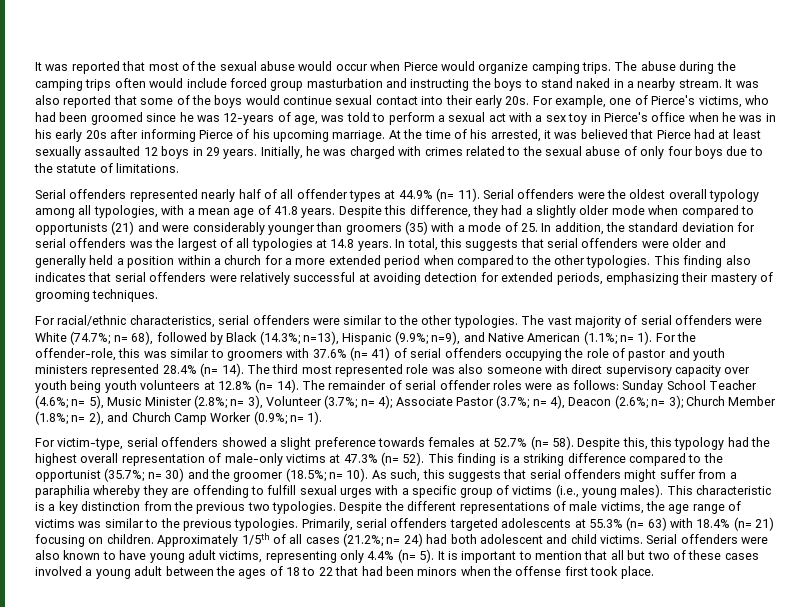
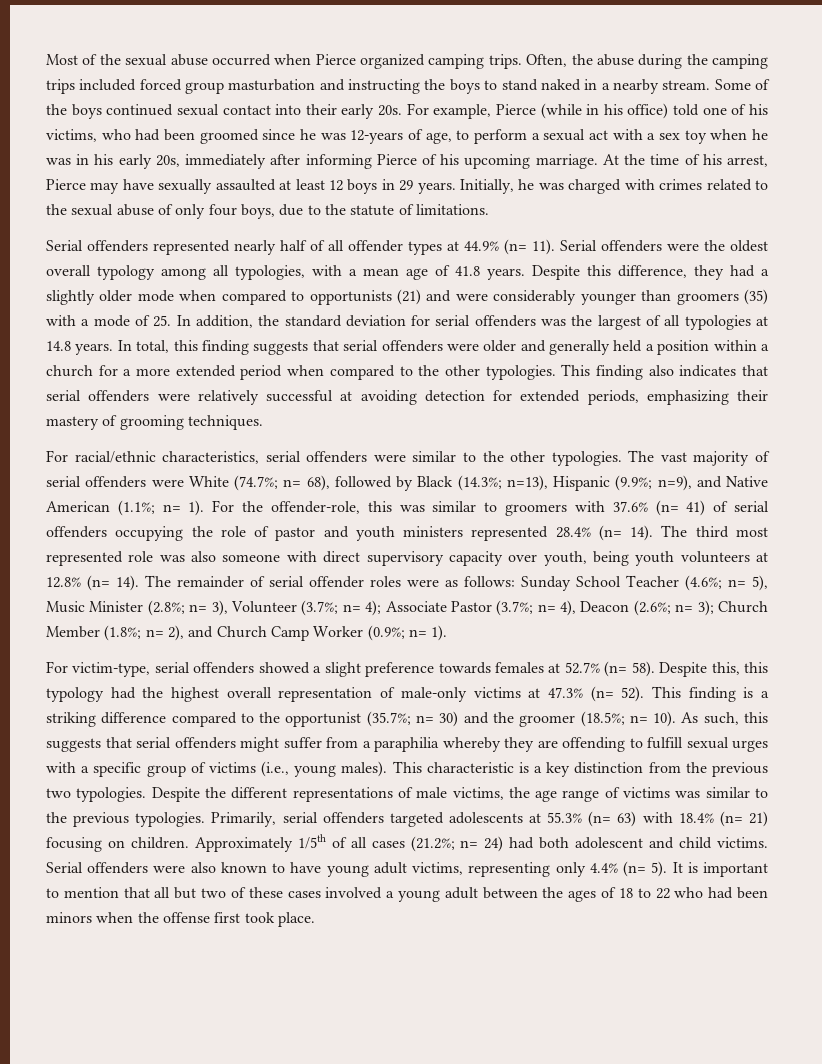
- It was reported that most of the sexual abuse would occur when Pierce would organize camping trips. The abuse during the camping trips often would include forced group masturbation and instructing the boys to stand naked in a nearby stream.
+ Most of the sexual abuse occurred when Pierce organized camping trips. Often, the abuse during the camping trips included forced group masturbation and instructing the boys to stand naked in a nearby stream.
- It was also reported that some of the boys would continue sexual contact into their early 20s.
+ Some of the boys continued sexual contact into their early 20s.
- For example, one of Pierce's victims, who had been groomed since he was 12-years of age, was told to perform a sexual act with a sex toy in Pierce's office when he was in his early 20s after informing Pierce of his upcoming marriage.
+ For example, Pierce (while in his office) told one of his victims, who had been groomed since he was 12-years of age, to perform a sexual act with a sex toy when he was in his early 20s, immediately after informing Pierce of his upcoming marriage.
- At the time of his arrested, it was believed that Pierce had at least sexually assaulted 12 boys in 29 years.
+ At the time of his arrest, Pierce may have sexually assaulted at least 12 boys in 29 years.
- Initially, he was charged with crimes related to the sexual abuse of only four boys due to the statute of limitations.
+ Initially, he was charged with crimes related to the sexual abuse of only four boys, due to the statute of limitations.
- In total, this suggests that serial offenders were older and generally held a position within a church for a more extended period when compared to the other typologies.
+ In total, this finding suggests that serial offenders were older and generally held a position within a church for a more extended period when compared to the other typologies.
- The third most represented role was also someone with direct supervisory capacity over youth being youth volunteers at 12.8% (n= 14).
+ The third most represented role was also someone with direct supervisory capacity over youth, being youth volunteers at 12.8% (n= 14).
- It is important to mention that all but two of these cases involved a young adult between the ages of 18 to 22 that had been minors when the offense first took place.
+ It is important to mention that all but two of these cases involved a young adult between the ages of 18 to 22 who had been minors when the offense first took place.

